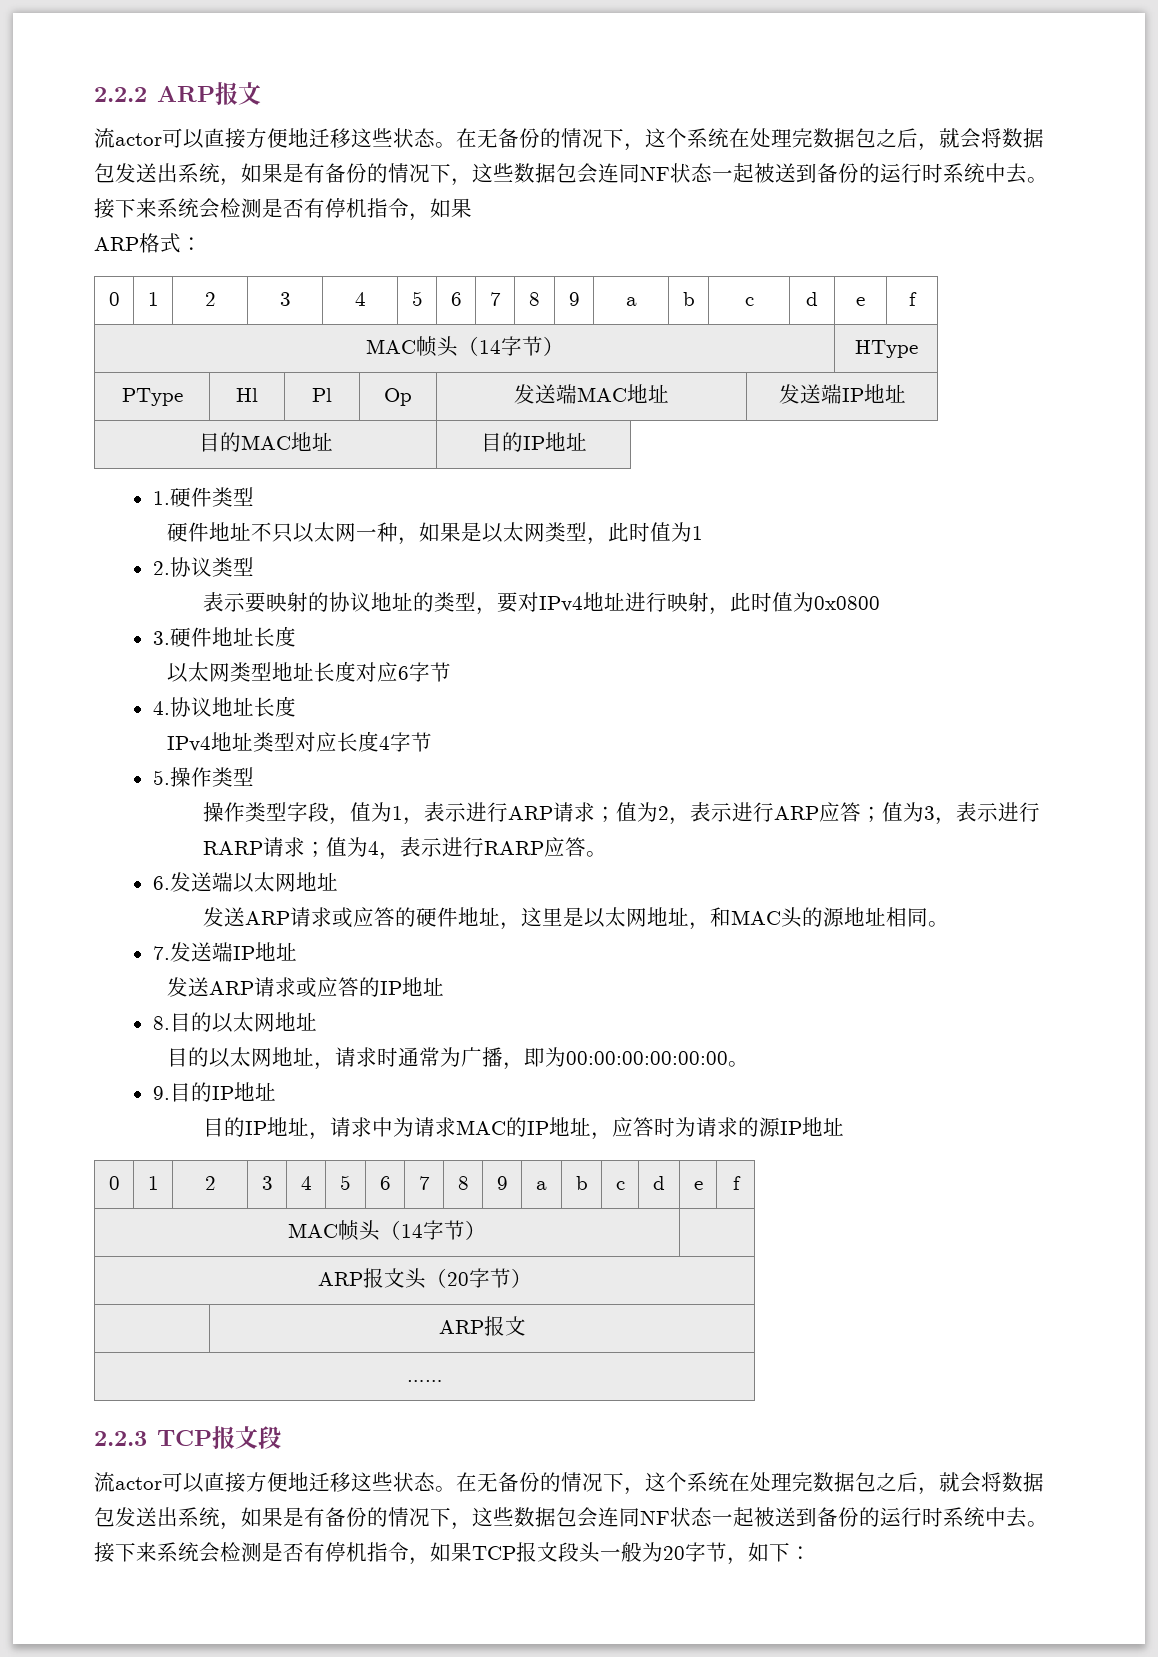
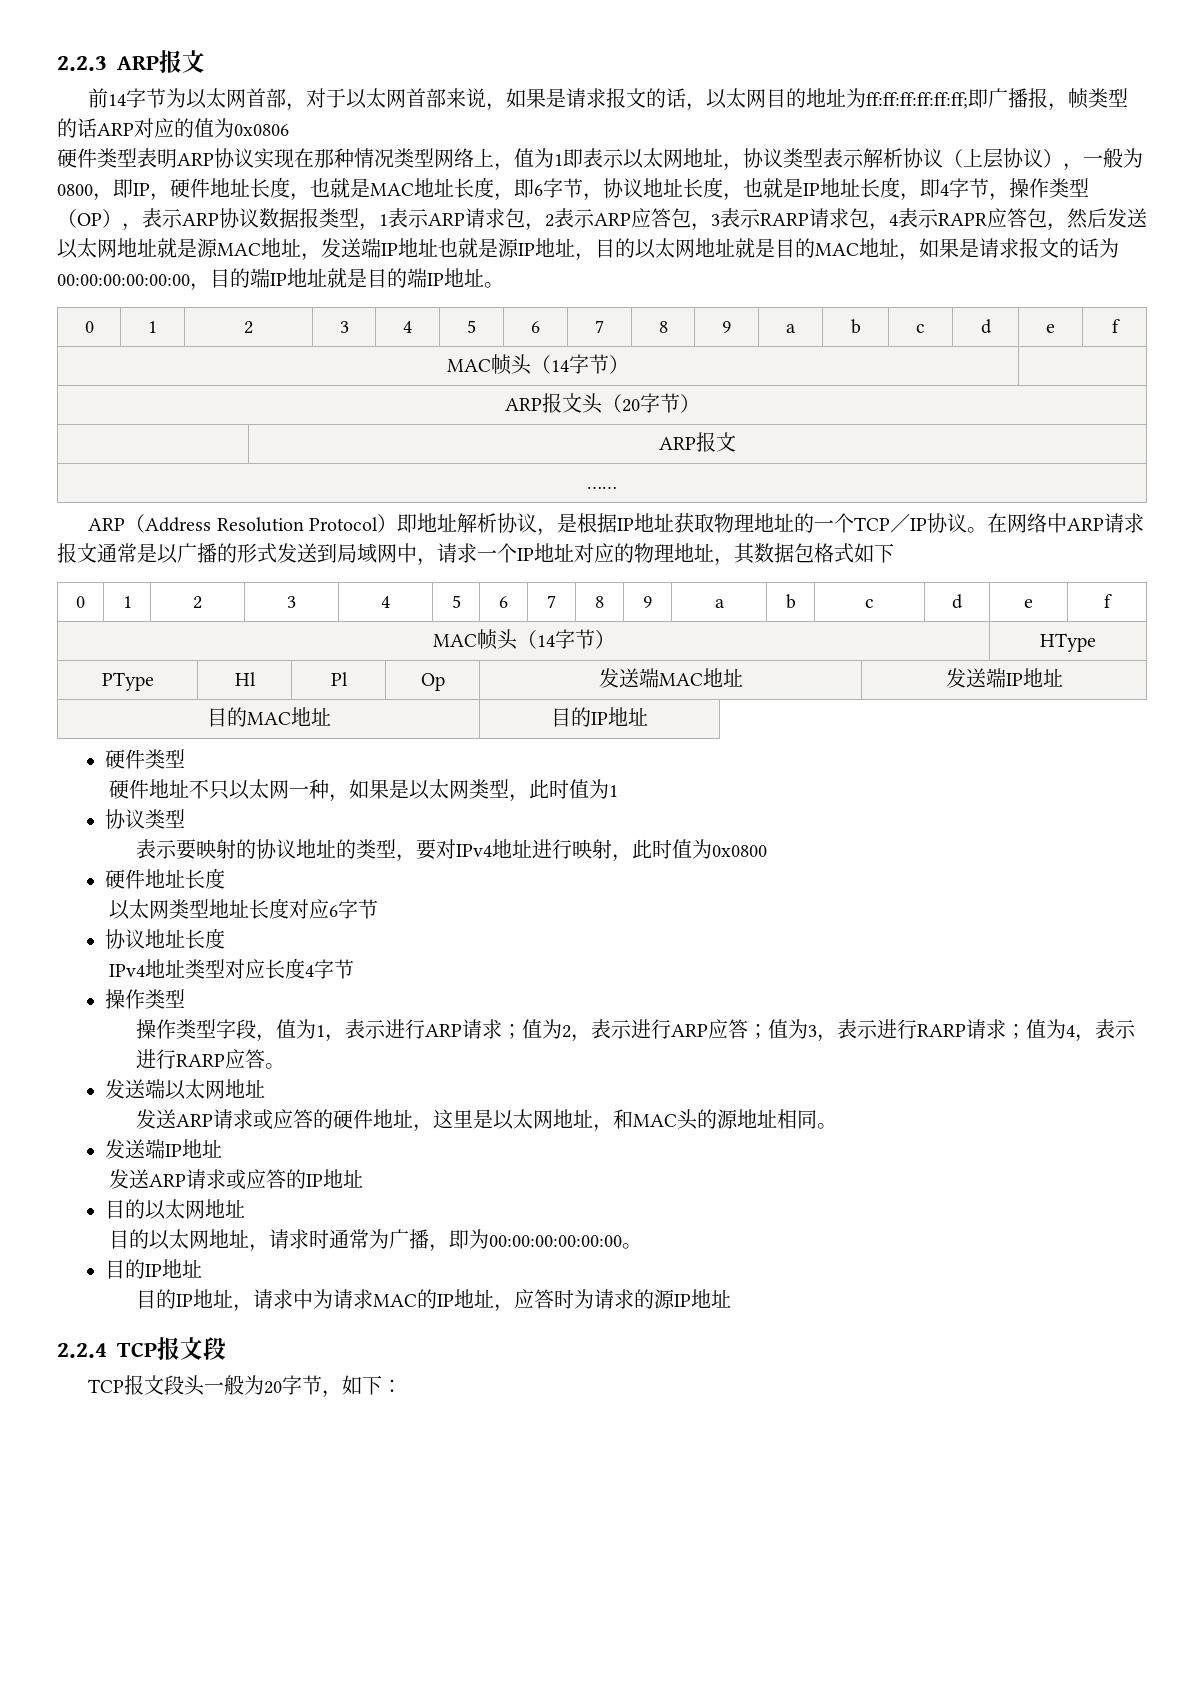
- 2.2.2 ARP报文
- 流actor可以直接方便地迁移这些状态。在无备份的情况下，这个系统在处理完数据包之后，就会将数据包发送出系统，如果是有备份的情况下，这些数据包会连同NF状态一起被送到备份的运行时系统中去。接下来系统会检测是否有停机指令，如果
- ARP格式：
+ 2.2.3 ARP报文
+ 前14字节为以太网首部，对于以太网首部来说，如果是请求报文的话，以太网目的地址为ff:ff:ff:ff:ff:ff;即广播报，帧类型的话ARP对应的值为0x0806
+ 硬件类型表明ARP协议实现在那种情况类型网络上，值为1即表示以太网地址，协议类型表示解析协议（上层协议），一般为0800，即IP，硬件地址长度，也就是MAC地址长度，即6字节，协议地址长度，也就是IP地址长度，即4字节，操作类型（OP），表示ARP协议数据报类型，1表示ARP请求包，2表示ARP应答包，3表示RARP请求包，4表示RAPR应答包，然后发送以太网地址就是源MAC地址，发送端IP地址也就是源IP地址，目的以太网地址就是目的MAC地址，如果是请求报文的话为00:00:00:00:00:00，目的端IP地址就是目的端IP地址。
+ 0 | 1 | 2 | 3 | 4 | 5 | 6 | 7 | 8 | 9 | a | b | c | d | e | f
+ MAC帧头（14字节） |
+ ARP报文头（20字节）
+ | ARP报文
+ ……
+ ARP（Address Resolution Protocol）即地址解析协议，是根据IP地址获取物理地址的一个TCP／IP协议。在网络中ARP请求报文通常是以广播的形式发送到局域网中，请求一个IP地址对应的物理地址，其数据包格式如下
  目的MAC地址 | 目的IP地址
- 1.硬件类型
+ 硬件类型
  硬件地址不只以太网一种，如果是以太网类型，此时值为1
- 2.协议类型
+ 协议类型
  表示要映射的协议地址的类型，要对IPv4地址进行映射，此时值为0x0800
- 3.硬件地址长度
+ 硬件地址长度
  以太网类型地址长度对应6字节
- 4.协议地址长度
+ 协议地址长度
  IPv4地址类型对应长度4字节
- 5.操作类型
+ 操作类型
- 6.发送端以太网地址
+ 发送端以太网地址
  发送ARP请求或应答的硬件地址，这里是以太网地址，和MAC头的源地址相同。
- 7.发送端IP地址
+ 发送端IP地址
  发送ARP请求或应答的IP地址
- 8.目的以太网地址
+ 目的以太网地址
  目的以太网地址，请求时通常为广播，即为00:00:00:00:00:00。
- 9.目的IP地址
+ 目的IP地址
  目的IP地址，请求中为请求MAC的IP地址，应答时为请求的源IP地址
- 0 | 1 | 2 | 3 | 4 | 5 | 6 | 7 | 8 | 9 | a | b | c | d | e | f
- MAC帧头（14字节） |
- ARP报文头（20字节）
- | ARP报文
- ……
- 2.2.3 TCP报文段
- 流actor可以直接方便地迁移这些状态。在无备份的情况下，这个系统在处理完数据包之后，就会将数据包发送出系统，如果是有备份的情况下，这些数据包会连同NF状态一起被送到备份的运行时系统中去。接下来系统会检测是否有停机指令，如果TCP报文段头一般为20字节，如下：
+ 2.2.4 TCP报文段
+ TCP报文段头一般为20字节，如下：

